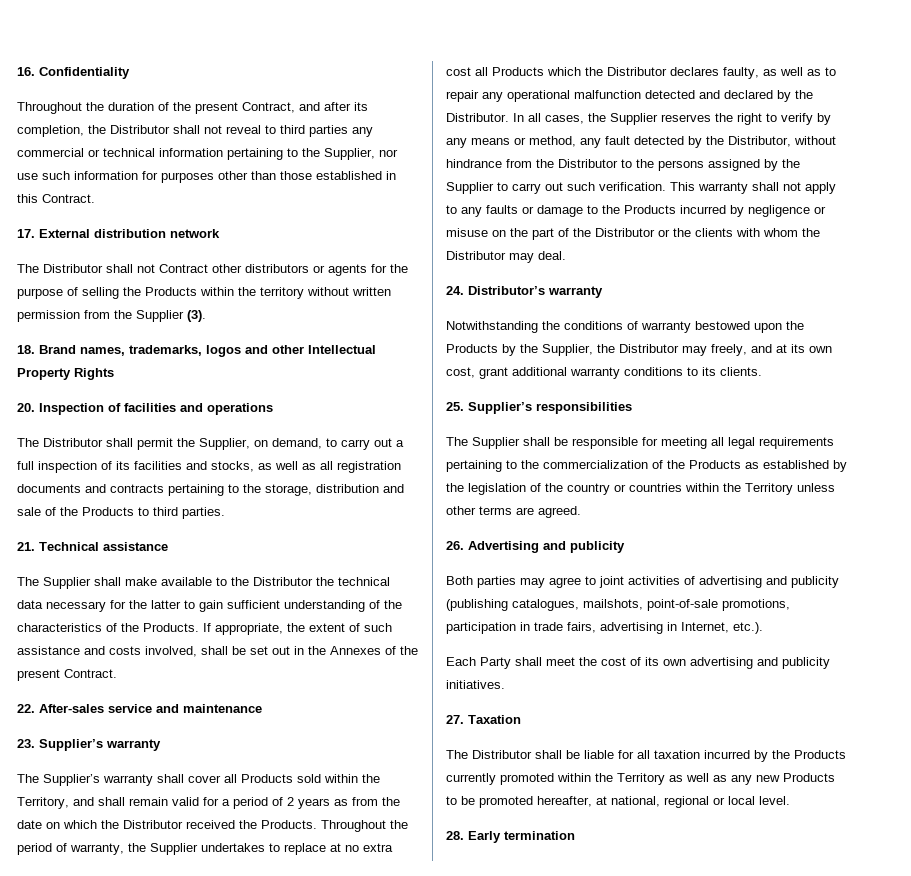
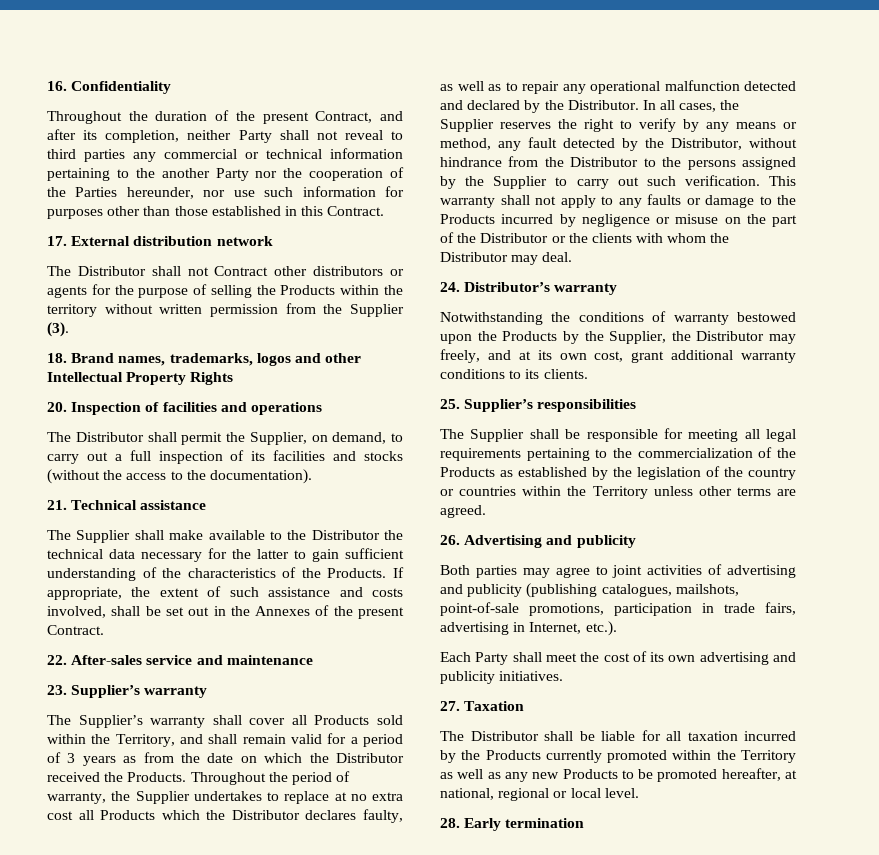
- Throughout the duration of the present Contract, and after its completion, the Distributor shall not reveal to third parties any commercial or technical information pertaining to the Supplier, nor use such information for purposes other than those established in this Contract.
+ Throughout the duration of the present Contract, and after its completion, neither Party shall not reveal to third parties any commercial or technical information pertaining to the another Party nor the cooperation of the Parties hereunder, nor use such information for purposes other than those established in this Contract.
- The Distributor shall permit the Supplier, on demand, to carry out a full inspection of its facilities and stocks, as well as all registration documents and contracts pertaining to the storage, distribution and sale of the Products to third parties.
+ The Distributor shall permit the Supplier, on demand, to carry out a full inspection of its facilities and stocks (without the access to the documentation).
- The Supplier’s warranty shall cover all Products sold within the Territory, and shall remain valid for a period of 2 years as from the date on which the Distributor received the Products.
+ The Supplier’s warranty shall cover all Products sold within the Territory, and shall remain valid for a period of 3 years as from the date on which the Distributor received the Products.

